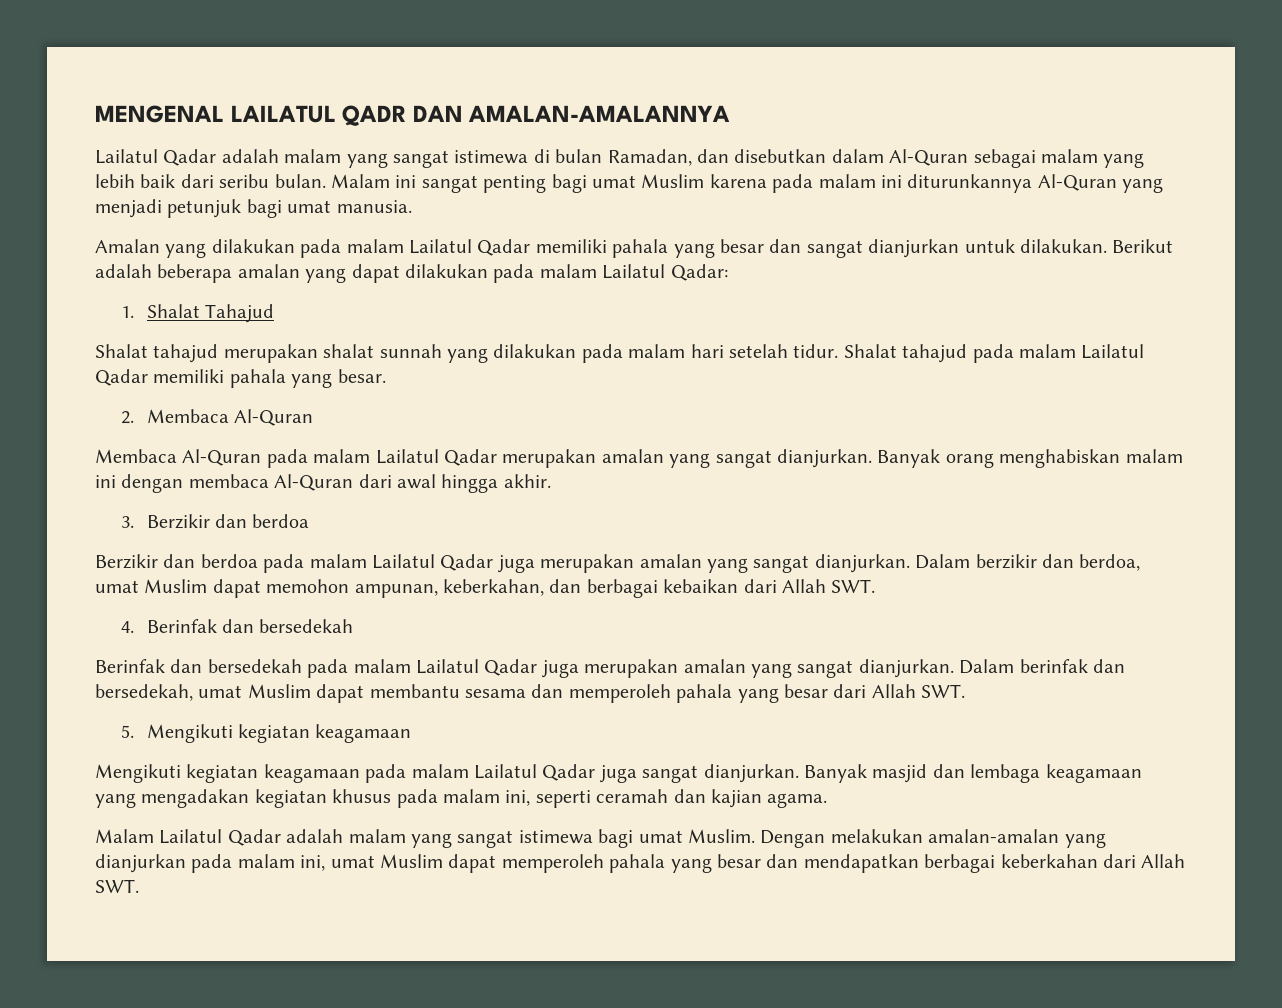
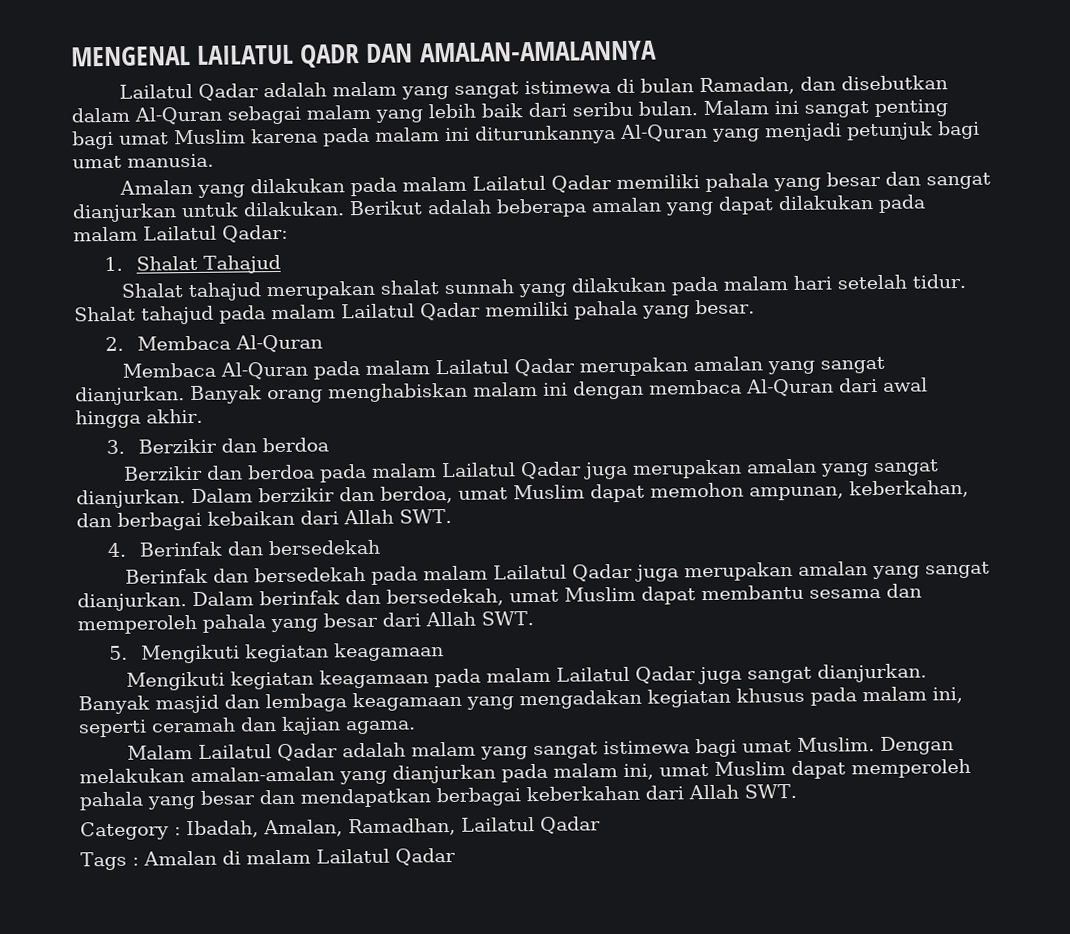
+ Category : Ibadah, Amalan, Ramadhan, Lailatul Qadar
+ Tags : Amalan di malam Lailatul Qadar

